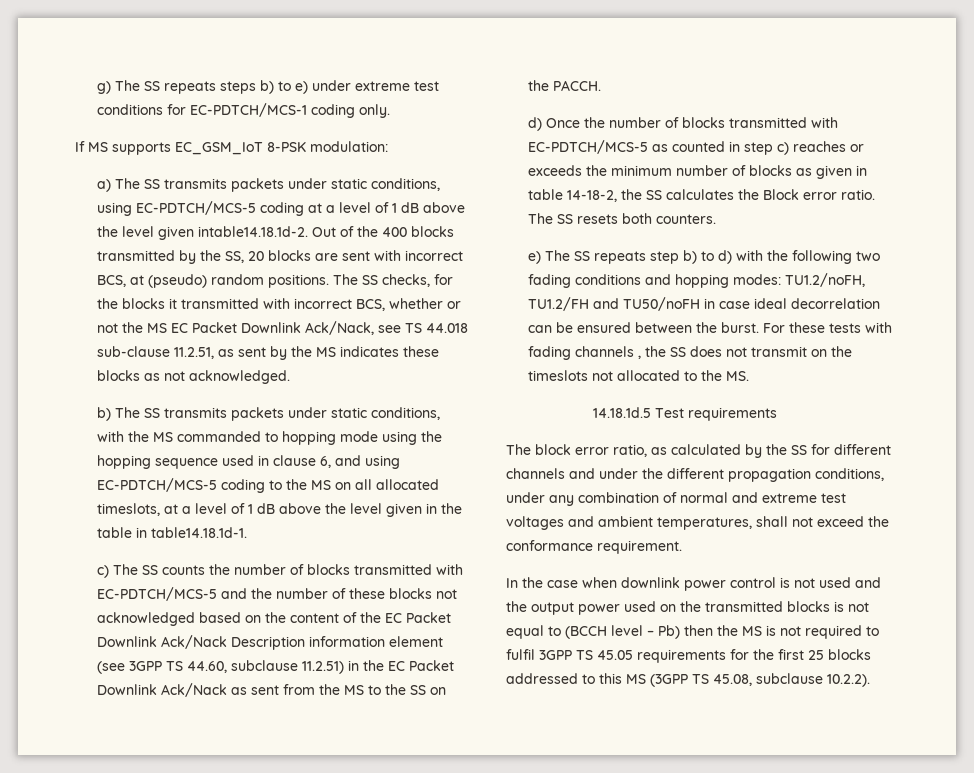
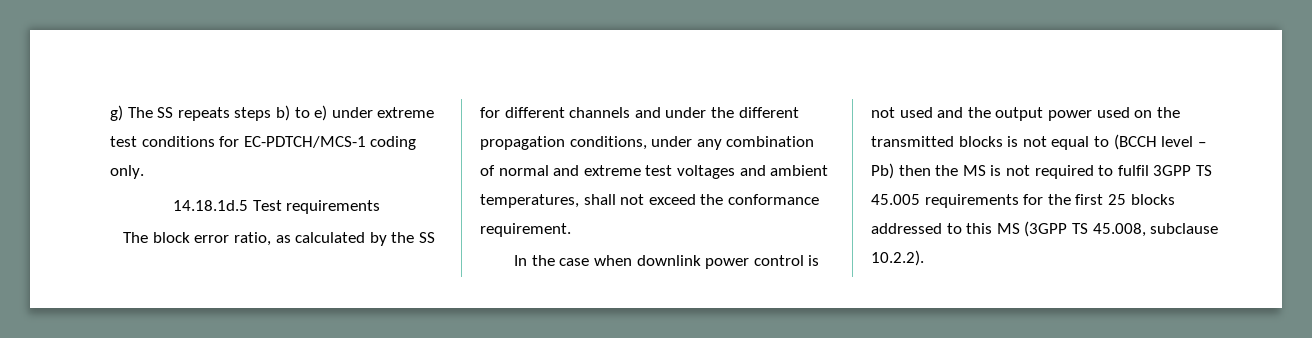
- If MS supports EC_GSM_IoT 8-PSK modulation:
- a) The SS transmits packets under static conditions, using EC-PDTCH/MCS-5 coding at a level of 1 dB above the level given intable14.18.1d-2. Out of the 400 blocks transmitted by the SS, 20 blocks are sent with incorrect BCS, at (pseudo) random positions. The SS checks, for the blocks it transmitted with incorrect BCS, whether or not the MS EC Packet Downlink Ack/Nack, see TS 44.018 sub-clause 11.2.51, as sent by the MS indicates these blocks as not acknowledged.
- b) The SS transmits packets under static conditions, with the MS commanded to hopping mode using the hopping sequence used in clause 6, and using EC-PDTCH/MCS-5 coding to the MS on all allocated timeslots, at a level of 1 dB above the level given in the table in table14.18.1d-1.
- c) The SS counts the number of blocks transmitted with EC-PDTCH/MCS-5 and the number of these blocks not acknowledged based on the content of the EC Packet Downlink Ack/Nack Description information element (see 3GPP TS 44.60, subclause 11.2.51) in the EC Packet Downlink Ack/Nack as sent from the MS to the SS on the PACCH.
- d) Once the number of blocks transmitted with EC-PDTCH/MCS-5 as counted in step c) reaches or exceeds the minimum number of blocks as given in table 14-18-2, the SS calculates the Block error ratio. The SS resets both counters.
- e) The SS repeats step b) to d) with the following two fading conditions and hopping modes: TU1.2/noFH, TU1.2/FH and TU50/noFH in case ideal decorrelation can be ensured between the burst. For these tests with fading channels , the SS does not transmit on the timeslots not allocated to the MS.
- In the case when downlink power control is not used and the output power used on the transmitted blocks is not equal to (BCCH level – Pb) then the MS is not required to fulfil 3GPP TS 45.05 requirements for the first 25 blocks addressed to this MS (3GPP TS 45.08, subclause 10.2.2).
+ In the case when downlink power control is not used and the output power used on the transmitted blocks is not equal to (BCCH level – Pb) then the MS is not required to fulfil 3GPP TS 45.005 requirements for the first 25 blocks addressed to this MS (3GPP TS 45.008, subclause 10.2.2).

